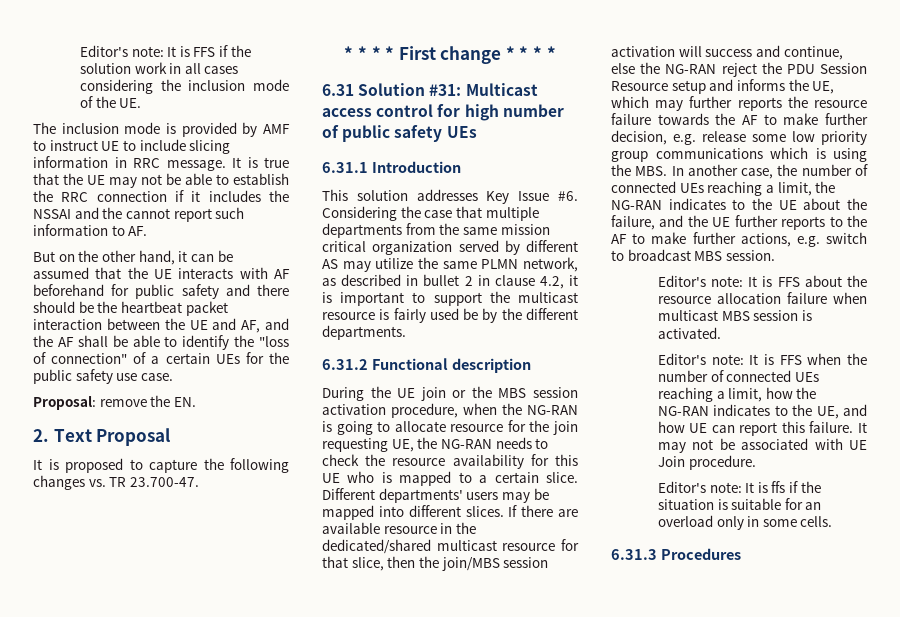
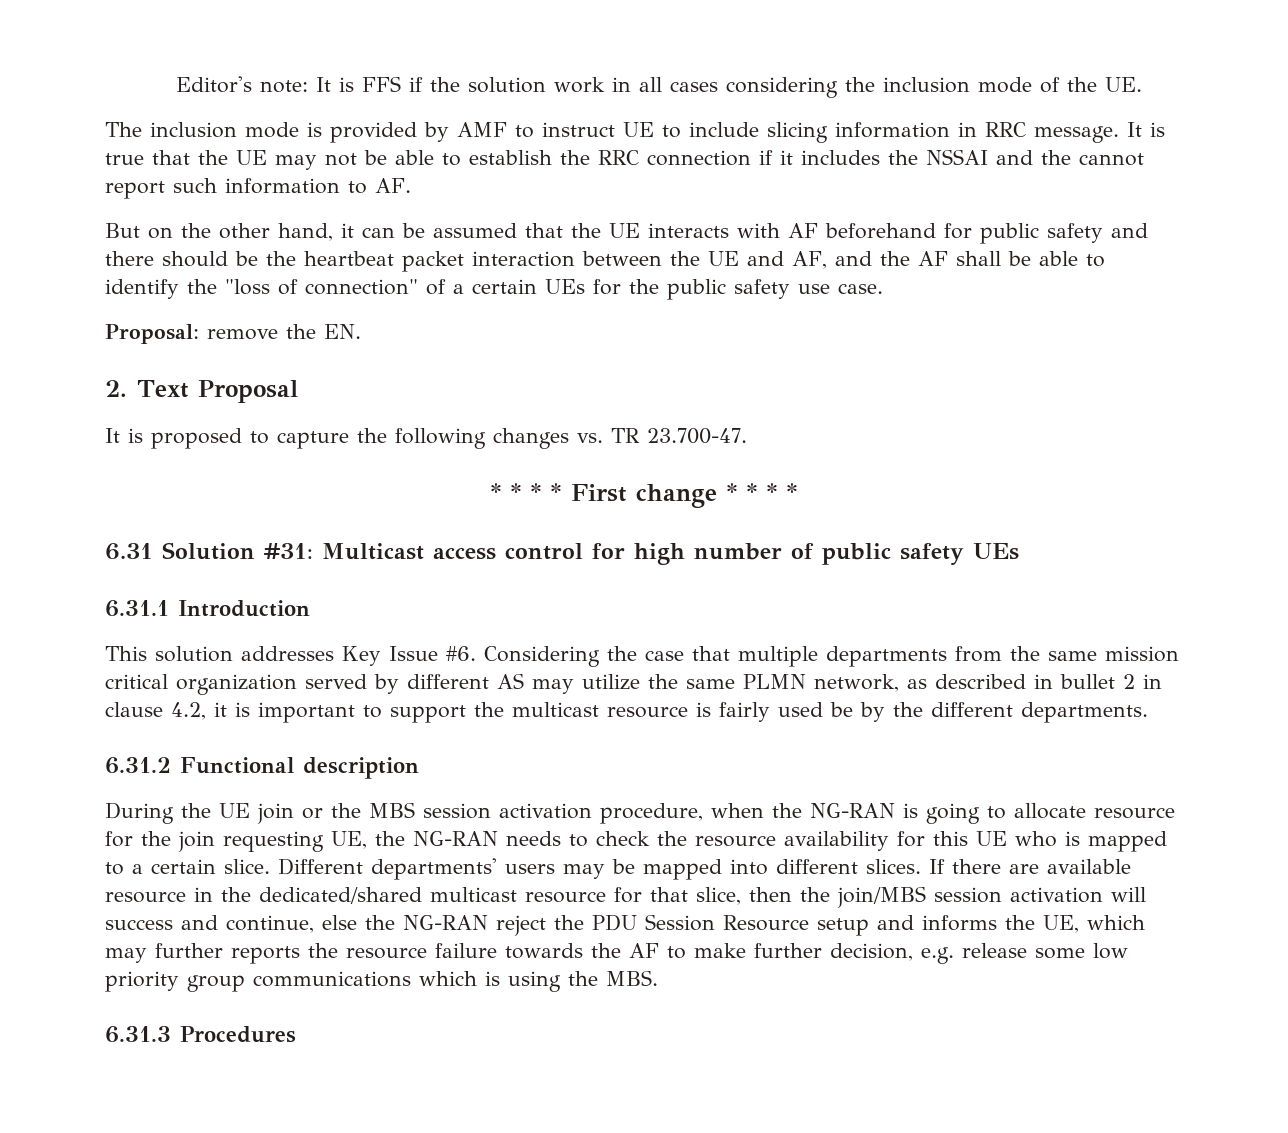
- If there are available resource in the dedicated/shared multicast resource for that slice, then the join/MBS session activation will success and continue, else the NG-RAN reject the PDU Session Resource setup and informs the UE, which may further reports the resource failure towards the AF to make further decision, e.g. release some low priority group communications which is using the MBS. In another case, the number of connected UEs reaching a limit, the NG-RAN indicates to the UE about the failure, and the UE further reports to the AF to make further actions, e.g. switch to broadcast MBS session.
- Editor's note: It is FFS about the resource allocation failure when multicast MBS session is activated.
- Editor's note: It is FFS when the number of connected UEs reaching a limit, how the NG-RAN indicates to the UE, and how UE can report this failure. It may not be associated with UE Join procedure.
- Editor's note: It is ffs if the situation is suitable for an overload only in some cells.
+ If there are available resource in the dedicated/shared multicast resource for that slice, then the join/MBS session activation will success and continue, else the NG-RAN reject the PDU Session Resource setup and informs the UE, which may further reports the resource failure towards the AF to make further decision, e.g. release some low priority group communications which is using the MBS.

